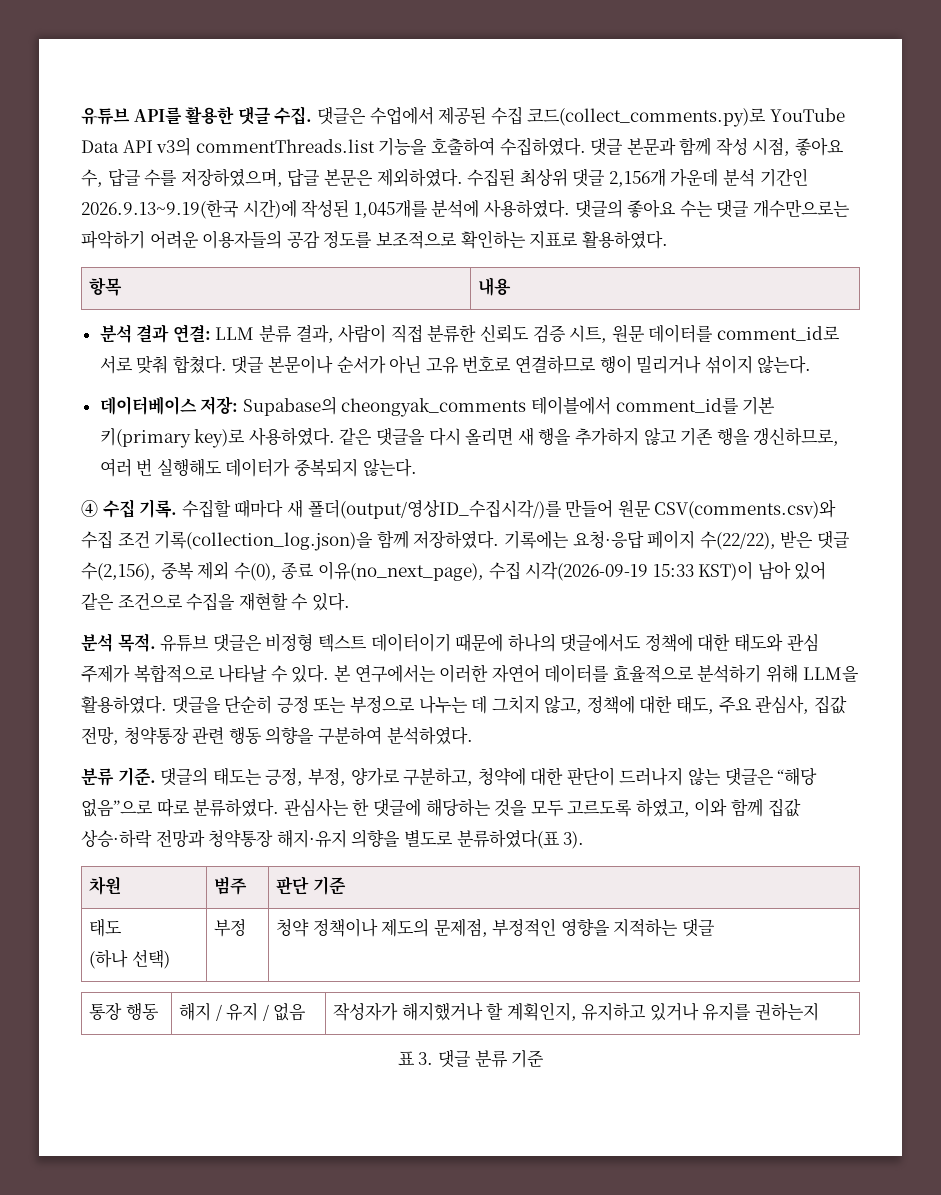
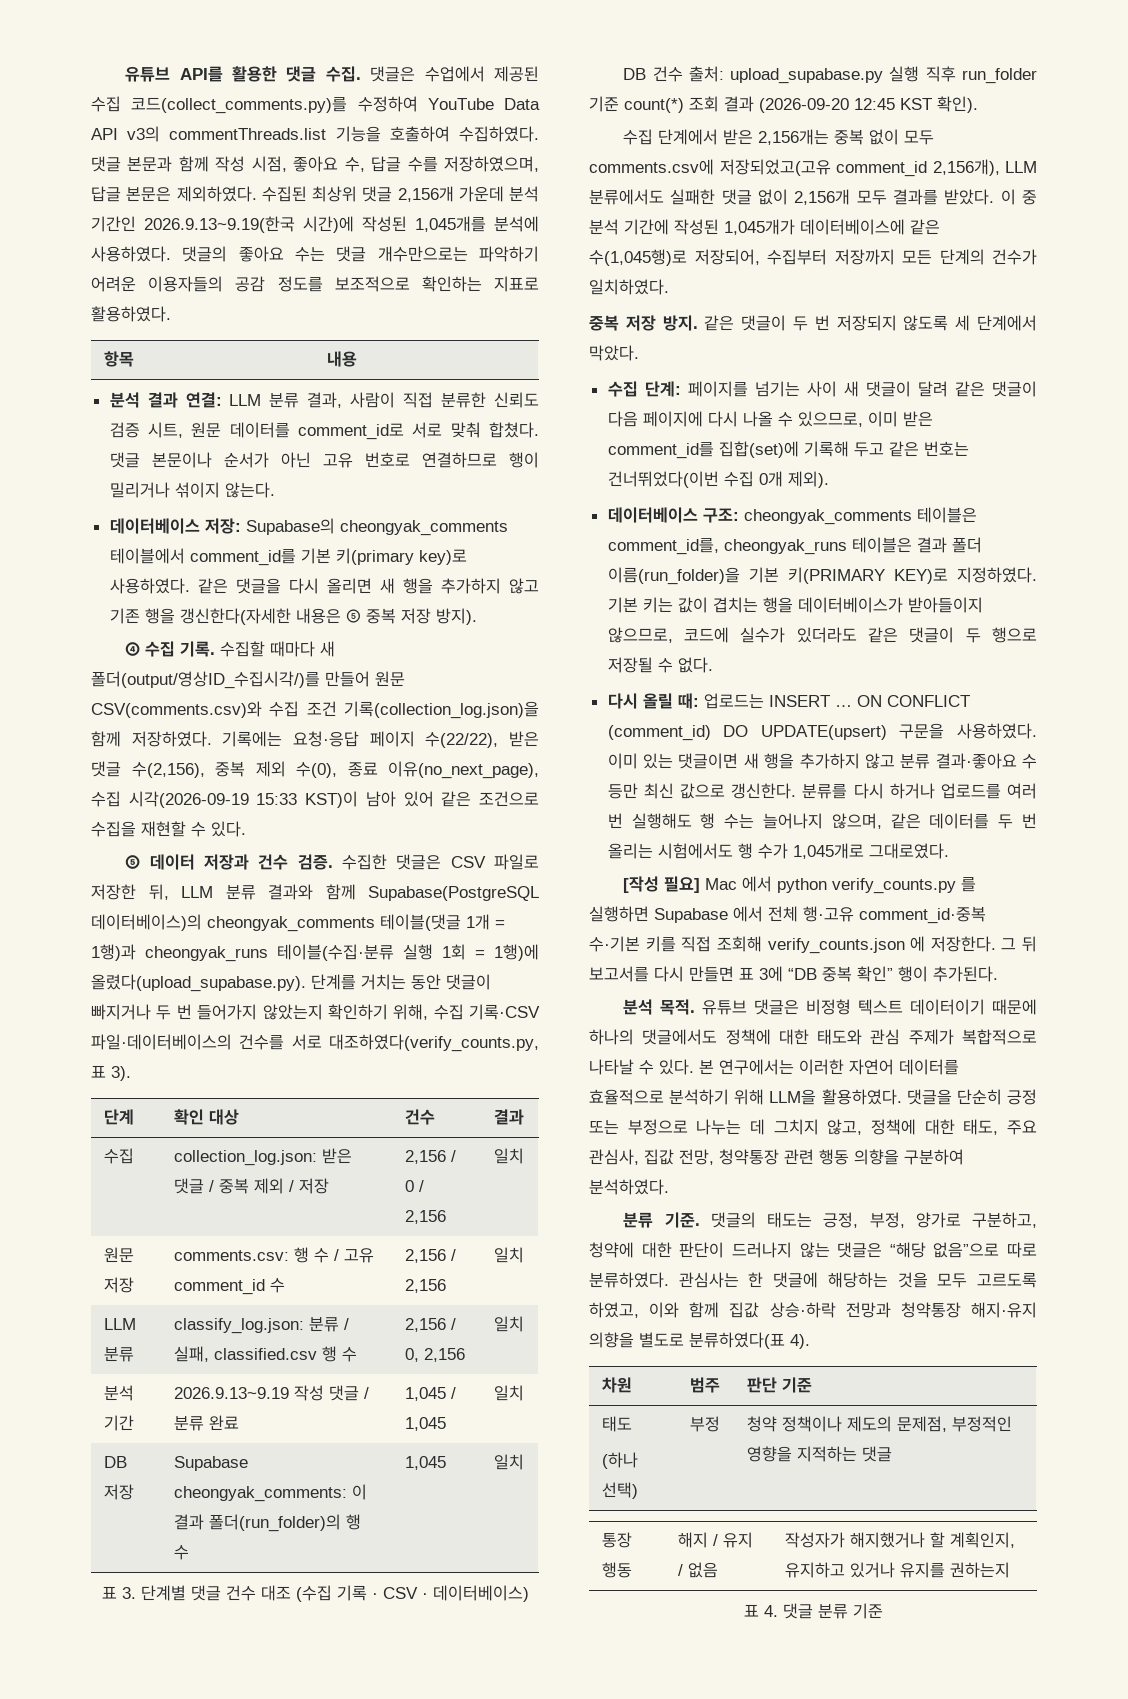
- 댓글은 수업에서 제공된 수집 코드(collect_comments.py)로 YouTube Data API v3의 commentThreads.list 기능을 호출하여 수집하였다.
+ 댓글은 수업에서 제공된 수집 코드(collect_comments.py)를 수정하여 YouTube Data API v3의 commentThreads.list 기능을 호출하여 수집하였다.
- 같은 댓글을 다시 올리면 새 행을 추가하지 않고 기존 행을 갱신하므로, 여러 번 실행해도 데이터가 중복되지 않는다.
+ 같은 댓글을 다시 올리면 새 행을 추가하지 않고 기존 행을 갱신한다(자세한 내용은 ⑤ 중복 저장 방지).
+ ⑤ 데이터 저장과 건수 검증. 수집한 댓글은 CSV 파일로 저장한 뒤, LLM 분류 결과와 함께 Supabase(PostgreSQL 데이터베이스)의 cheongyak_comments 테이블(댓글 1개 = 1행)과 cheongyak_runs 테이블(수집·분류 실행 1회 = 1행)에 올렸다(upload_supabase.py). 단계를 거치는 동안 댓글이 빠지거나 두 번 들어가지 않았는지 확인하기 위해, 수집 기록·CSV 파일·데이터베이스의 건수를 서로 대조하였다(verify_counts.py, 표 3).
+ 단계 | 확인 대상 | 건수 | 결과
+ 수집 | collection_log.json: 받은 댓글 / 중복 제외 / 저장 | 2,156 / 0 / 2,156 | 일치
+ 원문 저장 | comments.csv: 행 수 / 고유 comment_id 수 | 2,156 / 2,156 | 일치
+ LLM 분류 | classify_log.json: 분류 / 실패, classified.csv 행 수 | 2,156 / 0, 2,156 | 일치
+ 분석 기간 | 2026.9.13~9.19 작성 댓글 / 분류 완료 | 1,045 / 1,045 | 일치
+ DB 저장 | Supabase cheongyak_comments: 이 결과 폴더(run_folder)의 행 수 | 1,045 | 일치
+ 표 3. 단계별 댓글 건수 대조 (수집 기록 · CSV · 데이터베이스)
+ DB 건수 출처: upload_supabase.py 실행 직후 run_folder 기준 count(*) 조회 결과 (2026-09-20 12:45 KST 확인).
+ 수집 단계에서 받은 2,156개는 중복 없이 모두 comments.csv에 저장되었고(고유 comment_id 2,156개), LLM 분류에서도 실패한 댓글 없이 2,156개 모두 결과를 받았다. 이 중 분석 기간에 작성된 1,045개가 데이터베이스에 같은 수(1,045행)로 저장되어, 수집부터 저장까지 모든 단계의 건수가 일치하였다.
+ 중복 저장 방지. 같은 댓글이 두 번 저장되지 않도록 세 단계에서 막았다.
+ 수집 단계: 페이지를 넘기는 사이 새 댓글이 달려 같은 댓글이 다음 페이지에 다시 나올 수 있으므로, 이미 받은 comment_id를 집합(set)에 기록해 두고 같은 번호는 건너뛰었다(이번 수집 0개 제외).
+ 데이터베이스 구조: cheongyak_comments 테이블은 comment_id를, cheongyak_runs 테이블은 결과 폴더 이름(run_folder)을 기본 키(PRIMARY KEY)로 지정하였다. 기본 키는 값이 겹치는 행을 데이터베이스가 받아들이지 않으므로, 코드에 실수가 있더라도 같은 댓글이 두 행으로 저장될 수 없다.
+ 다시 올릴 때: 업로드는 INSERT … ON CONFLICT (comment_id) DO UPDATE(upsert) 구문을 사용하였다. 이미 있는 댓글이면 새 행을 추가하지 않고 분류 결과·좋아요 수 등만 최신 값으로 갱신한다. 분류를 다시 하거나 업로드를 여러 번 실행해도 행 수는 늘어나지 않으며, 같은 데이터를 두 번 올리는 시험에서도 행 수가 1,045개로 그대로였다.
+ [작성 필요] Mac 에서 python verify_counts.py 를 실행하면 Supabase 에서 전체 행·고유 comment_id·중복 수·기본 키를 직접 조회해 verify_counts.json 에 저장한다. 그 뒤 보고서를 다시 만들면 표 3에 “DB 중복 확인” 행이 추가된다.
- 관심사는 한 댓글에 해당하는 것을 모두 고르도록 하였고, 이와 함께 집값 상승·하락 전망과 청약통장 해지·유지 의향을 별도로 분류하였다(표 3).
+ 관심사는 한 댓글에 해당하는 것을 모두 고르도록 하였고, 이와 함께 집값 상승·하락 전망과 청약통장 해지·유지 의향을 별도로 분류하였다(표 4).
- 표 3. 댓글 분류 기준
+ 표 4. 댓글 분류 기준

